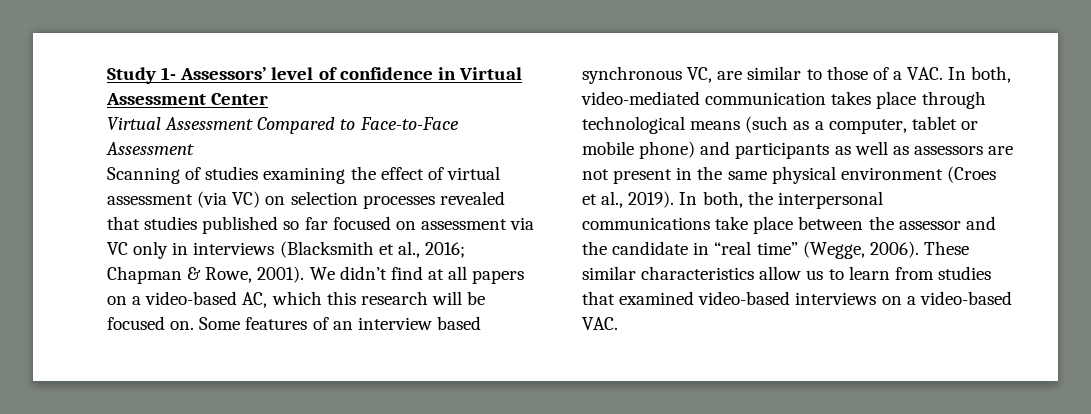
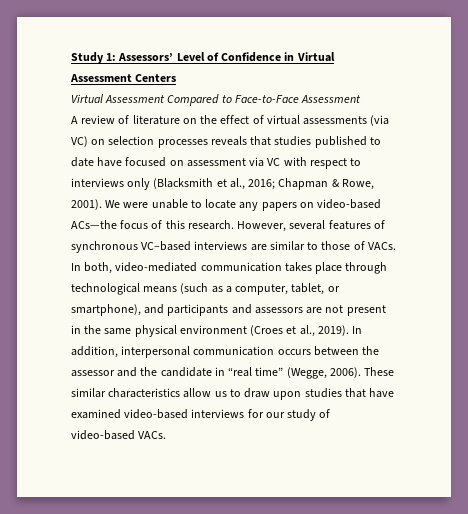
- Study 1- Assessors’ level of confidence in Virtual Assessment Center
+ Study 1: Assessors’ Level of Confidence in Virtual Assessment Centers
- Scanning of studies examining the effect of virtual assessment (via VC) on selection processes revealed that studies published so far focused on assessment via VC only in interviews (Blacksmith et al., 2016; Chapman & Rowe, 2001).
+ A review of literature on the effect of virtual assessments (via VC) on selection processes reveals that studies published to date have focused on assessment via VC with respect to interviews only (Blacksmith et al., 2016; Chapman & Rowe, 2001).
- We didn’t find at all papers on a video-based AC, which this research will be focused on. Some features of an interview based synchronous VC, are similar to those of a VAC. In both, video-mediated communication takes place through technological means (such as a computer, tablet or mobile phone) and participants as well as assessors are not present in the same physical environment (Croes et al., 2019).
+ We were unable to locate any papers on video-based ACs—the focus of this research. However, several features of synchronous VC–based interviews are similar to those of VACs. In both, video-mediated communication takes place through technological means (such as a computer, tablet, or smartphone), and participants and assessors are not present in the same physical environment (Croes et al., 2019).
- In both, the interpersonal communications take place between the assessor and the candidate in “real time” (Wegge, 2006).
+ In addition, interpersonal communication occurs between the assessor and the candidate in “real time” (Wegge, 2006).
- These similar characteristics allow us to learn from studies that examined video-based interviews on a video-based VAC.
+ These similar characteristics allow us to draw upon studies that have examined video-based interviews for our study of video-based VACs.

